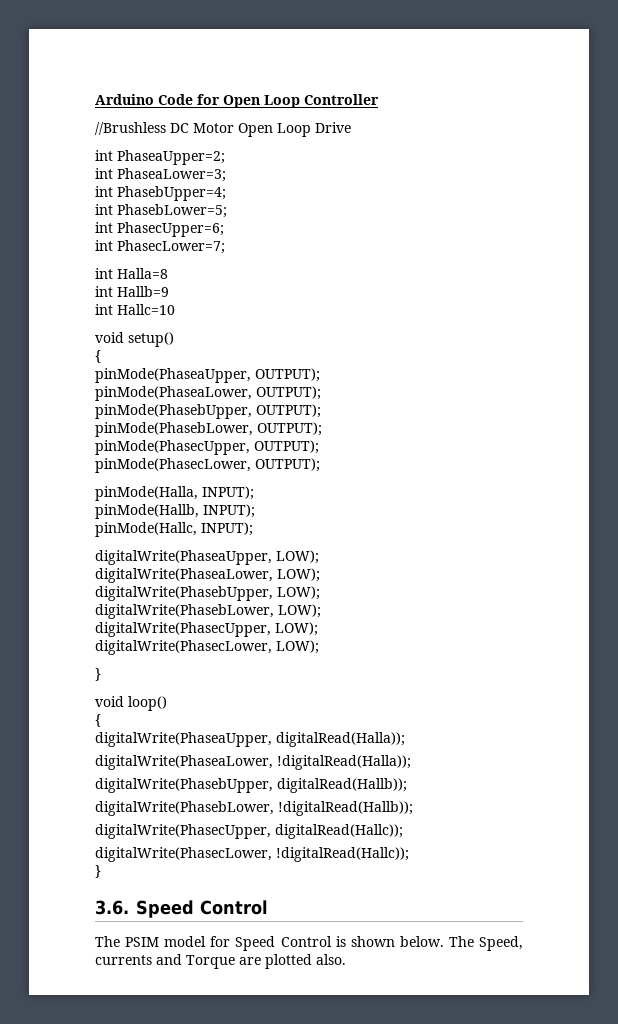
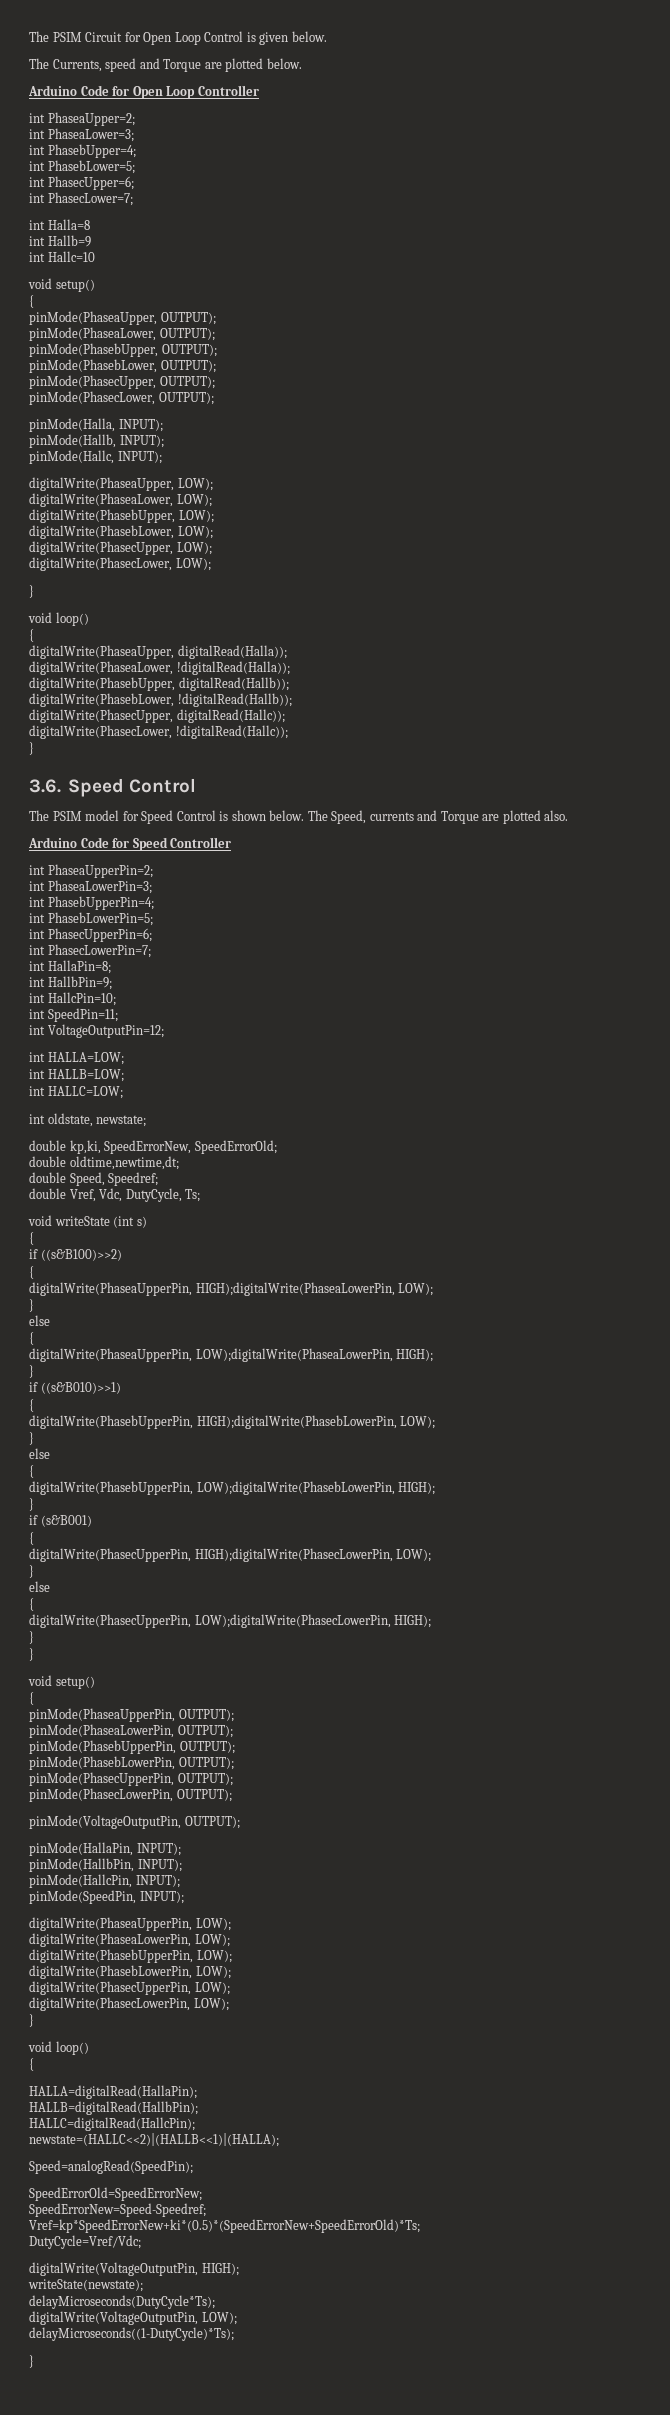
+ The PSIM Circuit for Open Loop Control is given below.
+ The Currents, speed and Torque are plotted below.
- //Brushless DC Motor Open Loop Drive
+ Arduino Code for Speed Controller
+ int PhaseaUpperPin=2;
+ int PhaseaLowerPin=3;
+ int PhasebUpperPin=4;
+ int PhasebLowerPin=5;
+ int PhasecUpperPin=6;
+ int PhasecLowerPin=7;
+ int HallaPin=8;
+ int HallbPin=9;
+ int HallcPin=10;
+ int SpeedPin=11;
+ int VoltageOutputPin=12;
+ int HALLA=LOW;
+ int HALLB=LOW;
+ int HALLC=LOW;
+ int oldstate, newstate;
+ double kp,ki, SpeedErrorNew, SpeedErrorOld;
+ double oldtime,newtime,dt;
+ double Speed, Speedref;
+ double Vref, Vdc, DutyCycle, Ts;
+ void writeState (int s)
+ {
+ if ((s&B100)>>2)
+ {
+ digitalWrite(PhaseaUpperPin, HIGH);digitalWrite(PhaseaLowerPin, LOW);
+ }
+ else
+ {
+ digitalWrite(PhaseaUpperPin, LOW);digitalWrite(PhaseaLowerPin, HIGH);
+ }
+ if ((s&B010)>>1)
+ {
+ digitalWrite(PhasebUpperPin, HIGH);digitalWrite(PhasebLowerPin, LOW);
+ }
+ else
+ {
+ digitalWrite(PhasebUpperPin, LOW);digitalWrite(PhasebLowerPin, HIGH);
+ }
+ if (s&B001)
+ {
+ digitalWrite(PhasecUpperPin, HIGH);digitalWrite(PhasecLowerPin, LOW);
+ }
+ else
+ {
+ digitalWrite(PhasecUpperPin, LOW);digitalWrite(PhasecLowerPin, HIGH);
+ }
+ }
+ void setup()
+ {
+ pinMode(PhaseaUpperPin, OUTPUT);
+ pinMode(PhaseaLowerPin, OUTPUT);
+ pinMode(PhasebUpperPin, OUTPUT);
+ pinMode(PhasebLowerPin, OUTPUT);
+ pinMode(PhasecUpperPin, OUTPUT);
+ pinMode(PhasecLowerPin, OUTPUT);
+ pinMode(VoltageOutputPin, OUTPUT);
+ pinMode(HallaPin, INPUT);
+ pinMode(HallbPin, INPUT);
+ pinMode(HallcPin, INPUT);
+ pinMode(SpeedPin, INPUT);
+ digitalWrite(PhaseaUpperPin, LOW);
+ digitalWrite(PhaseaLowerPin, LOW);
+ digitalWrite(PhasebUpperPin, LOW);
+ digitalWrite(PhasebLowerPin, LOW);
+ digitalWrite(PhasecUpperPin, LOW);
+ digitalWrite(PhasecLowerPin, LOW);
+ }
+ void loop()
+ {
+ HALLA=digitalRead(HallaPin);
+ HALLB=digitalRead(HallbPin);
+ HALLC=digitalRead(HallcPin);
+ newstate=(HALLC<<2)|(HALLB<<1)|(HALLA);
+ Speed=analogRead(SpeedPin);
+ SpeedErrorOld=SpeedErrorNew;
+ SpeedErrorNew=Speed-Speedref;
+ Vref=kp*SpeedErrorNew+ki*(0.5)*(SpeedErrorNew+SpeedErrorOld)*Ts;
+ DutyCycle=Vref/Vdc;
+ digitalWrite(VoltageOutputPin, HIGH);
+ writeState(newstate);
+ delayMicroseconds(DutyCycle*Ts);
+ digitalWrite(VoltageOutputPin, LOW);
+ delayMicroseconds((1-DutyCycle)*Ts);
+ }

